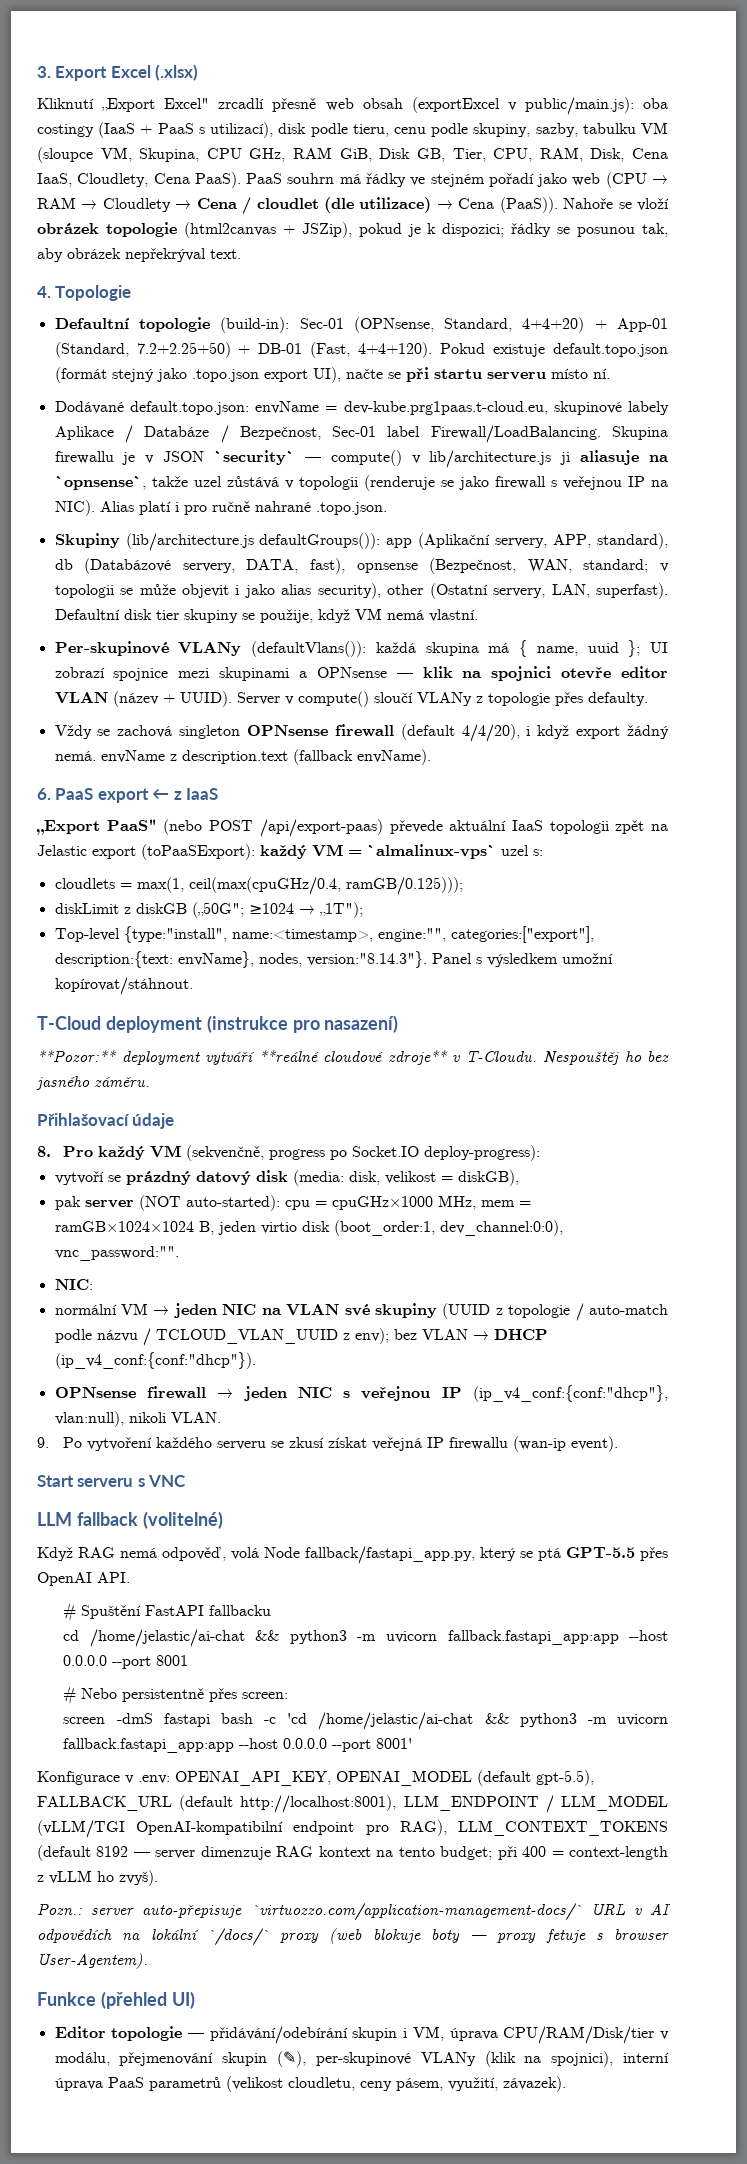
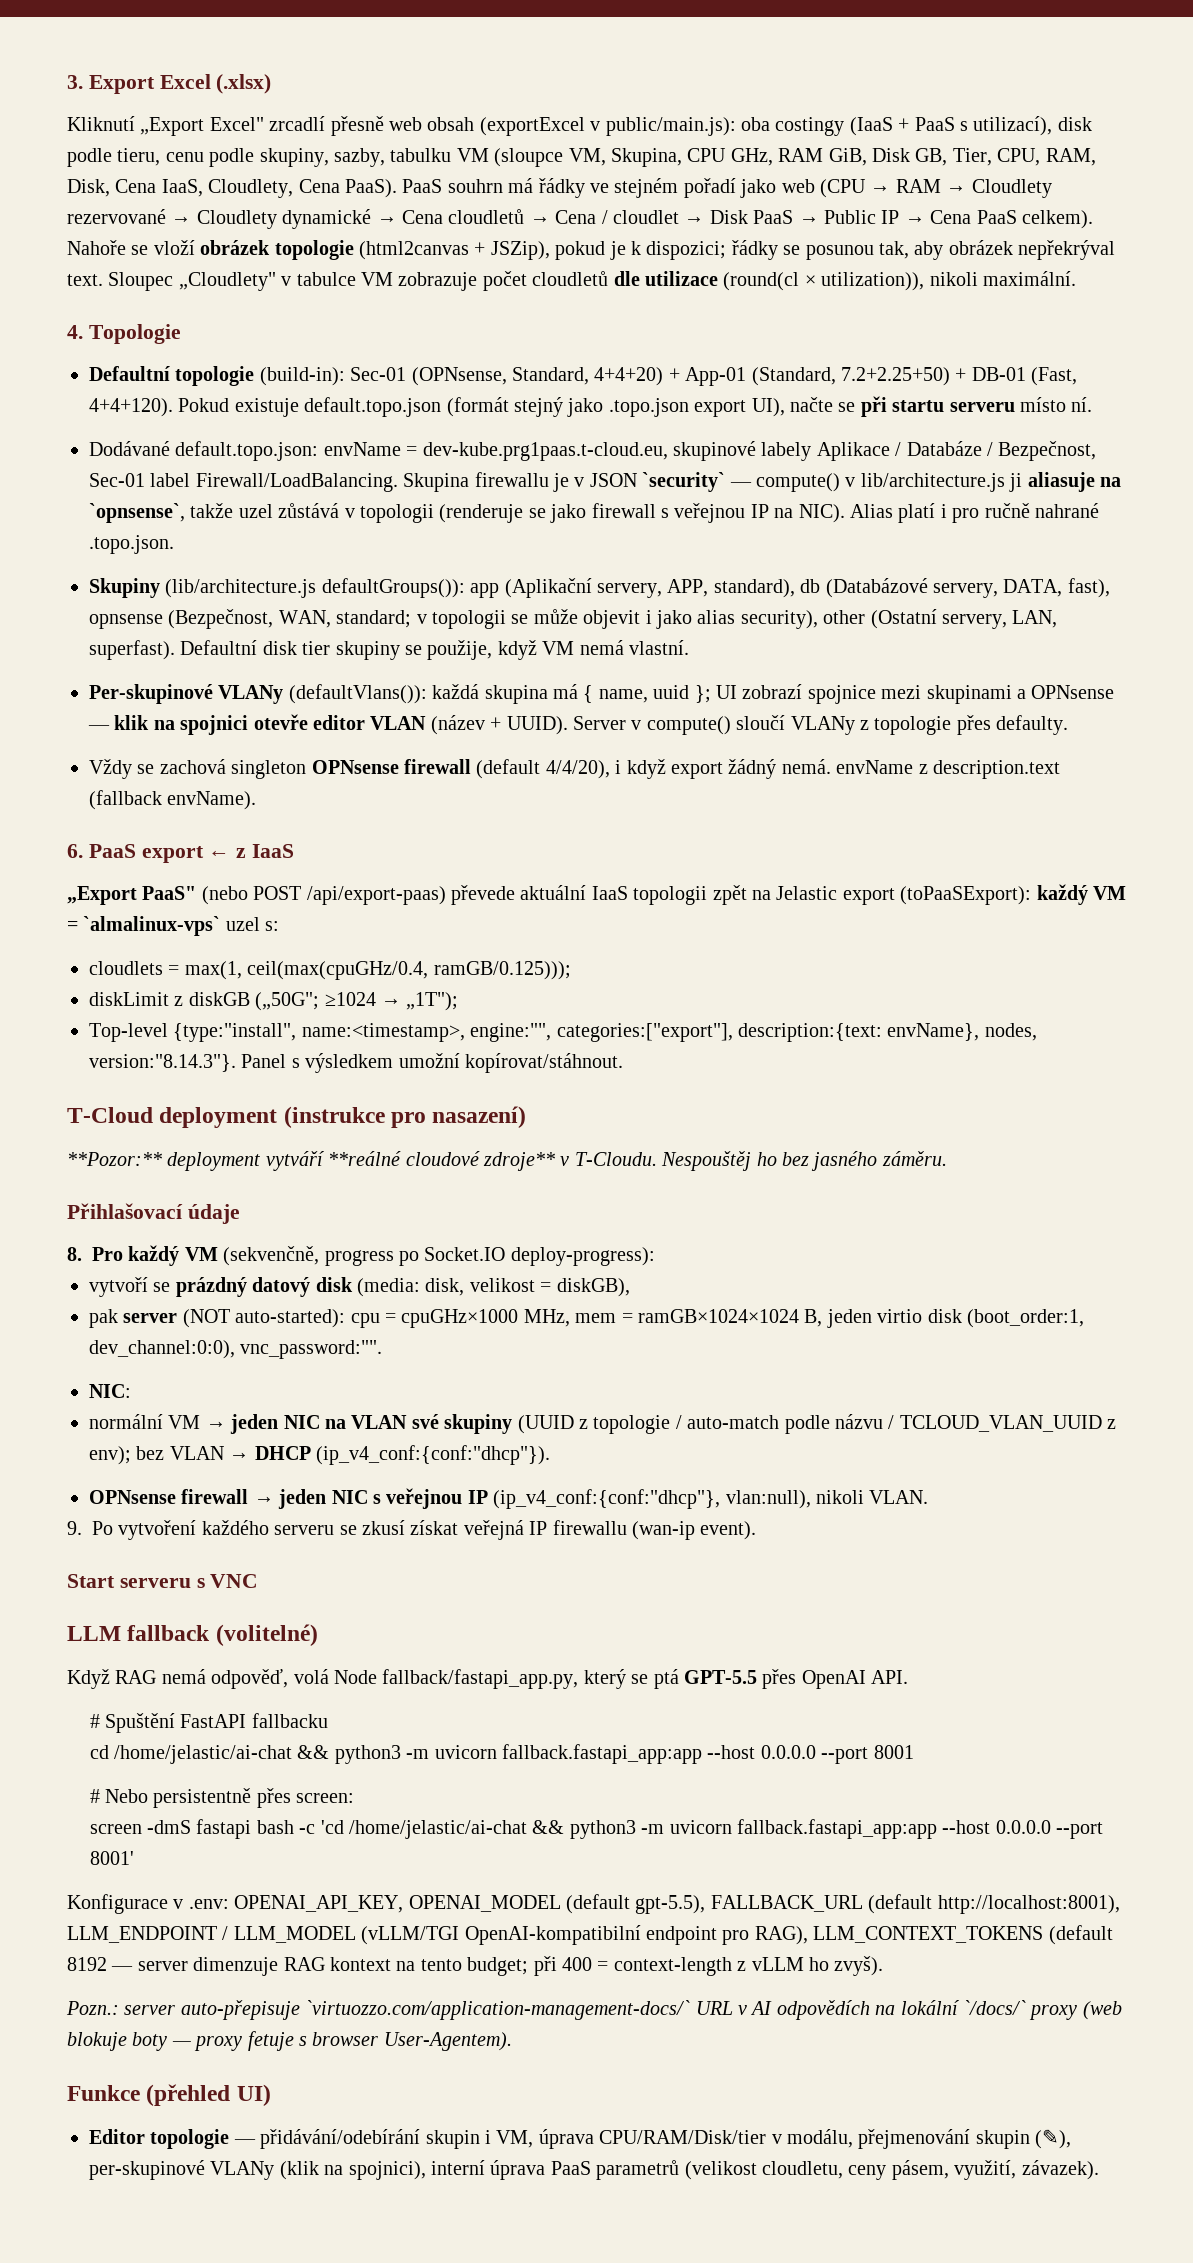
- PaaS souhrn má řádky ve stejném pořadí jako web (CPU → RAM → Cloudlety → Cena / cloudlet (dle utilizace) → Cena (PaaS)).
+ PaaS souhrn má řádky ve stejném pořadí jako web (CPU → RAM → Cloudlety rezervované → Cloudlety dynamické → Cena cloudletů → Cena / cloudlet → Disk PaaS → Public IP → Cena PaaS celkem).
+ Sloupec „Cloudlety" v tabulce VM zobrazuje počet cloudletů dle utilizace (round(cl × utilization)), nikoli maximální.

